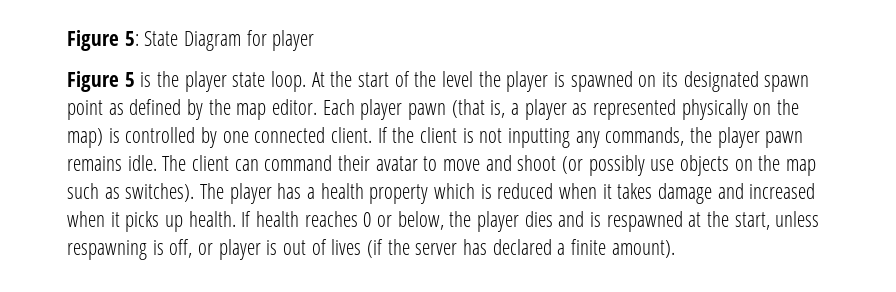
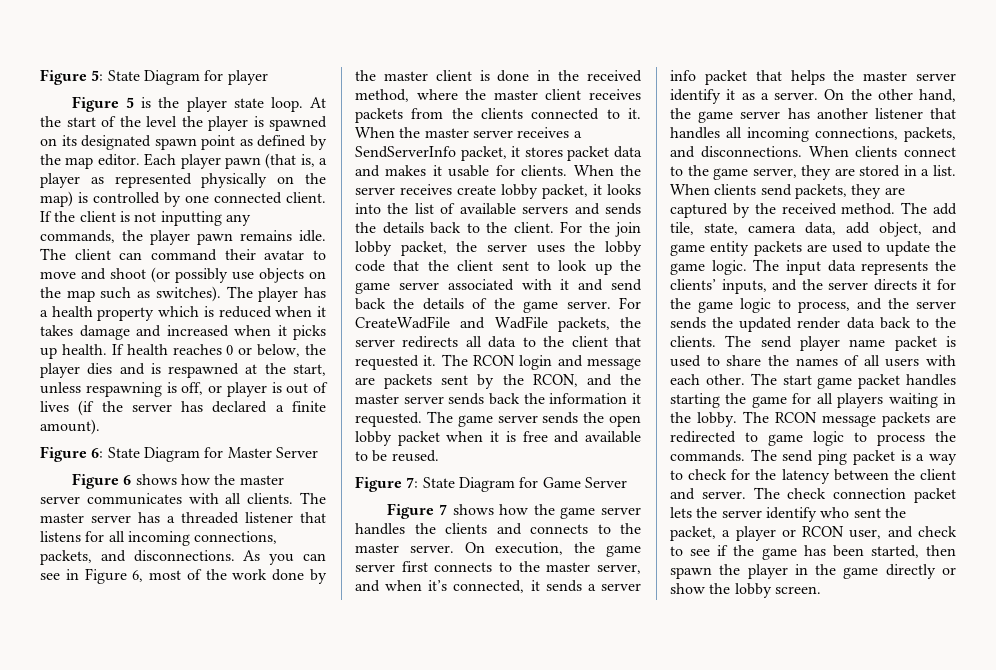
+ Figure 6: State Diagram for Master Server
+ Figure 6 shows how the master server communicates with all clients. The master server has a threaded listener that listens for all incoming connections, packets, and disconnections. As you can see in Figure 6, most of the work done by the master client is done in the received method, where the master client receives packets from the clients connected to it. When the master server receives a SendServerInfo packet, it stores packet data and makes it usable for clients. When the server receives create lobby packet, it looks into the list of available servers and sends the details back to the client. For the join lobby packet, the server uses the lobby code that the client sent to look up the game server associated with it and send back the details of the game server. For CreateWadFile and WadFile packets, the server redirects all data to the client that requested it. The RCON login and message are packets sent by the RCON, and the master server sends back the information it requested. The game server sends the open lobby packet when it is free and available to be reused.
+ Figure 7: State Diagram for Game Server
+ Figure 7 shows how the game server handles the clients and connects to the master server. On execution, the game server first connects to the master server, and when it’s connected, it sends a server info packet that helps the master server identify it as a server. On the other hand, the game server has another listener that handles all incoming connections, packets, and disconnections. When clients connect to the game server, they are stored in a list. When clients send packets, they are captured by the received method. The add tile, state, camera data, add object, and game entity packets are used to update the game logic. The input data represents the clients’ inputs, and the server directs it for the game logic to process, and the server sends the updated render data back to the clients. The send player name packet is used to share the names of all users with each other. The start game packet handles starting the game for all players waiting in the lobby. The RCON message packets are redirected to game logic to process the commands. The send ping packet is a way to check for the latency between the client and server. The check connection packet lets the server identify who sent the packet, a player or RCON user, and check to see if the game has been started, then spawn the player in the game directly or show the lobby screen.

